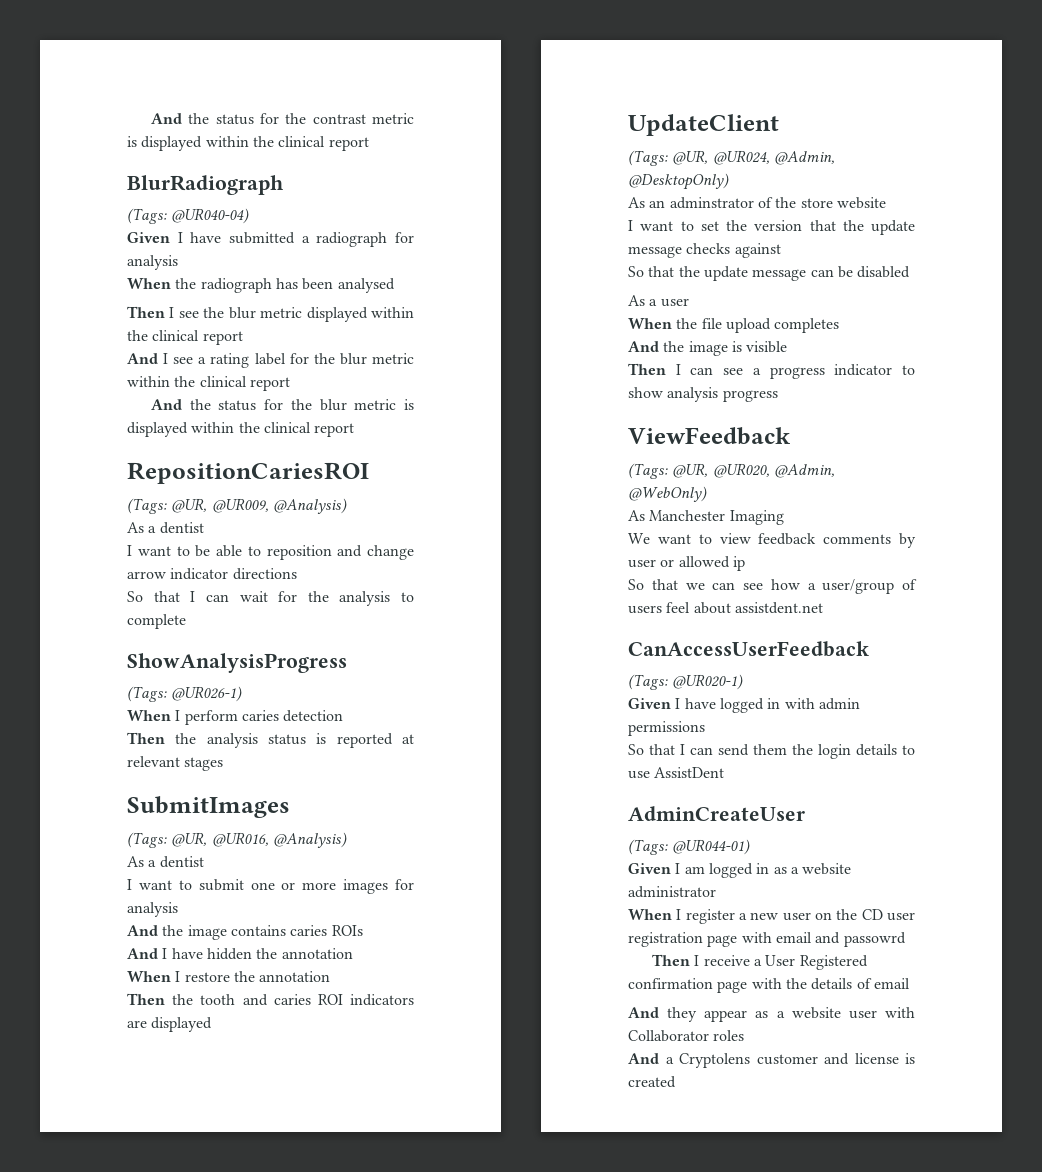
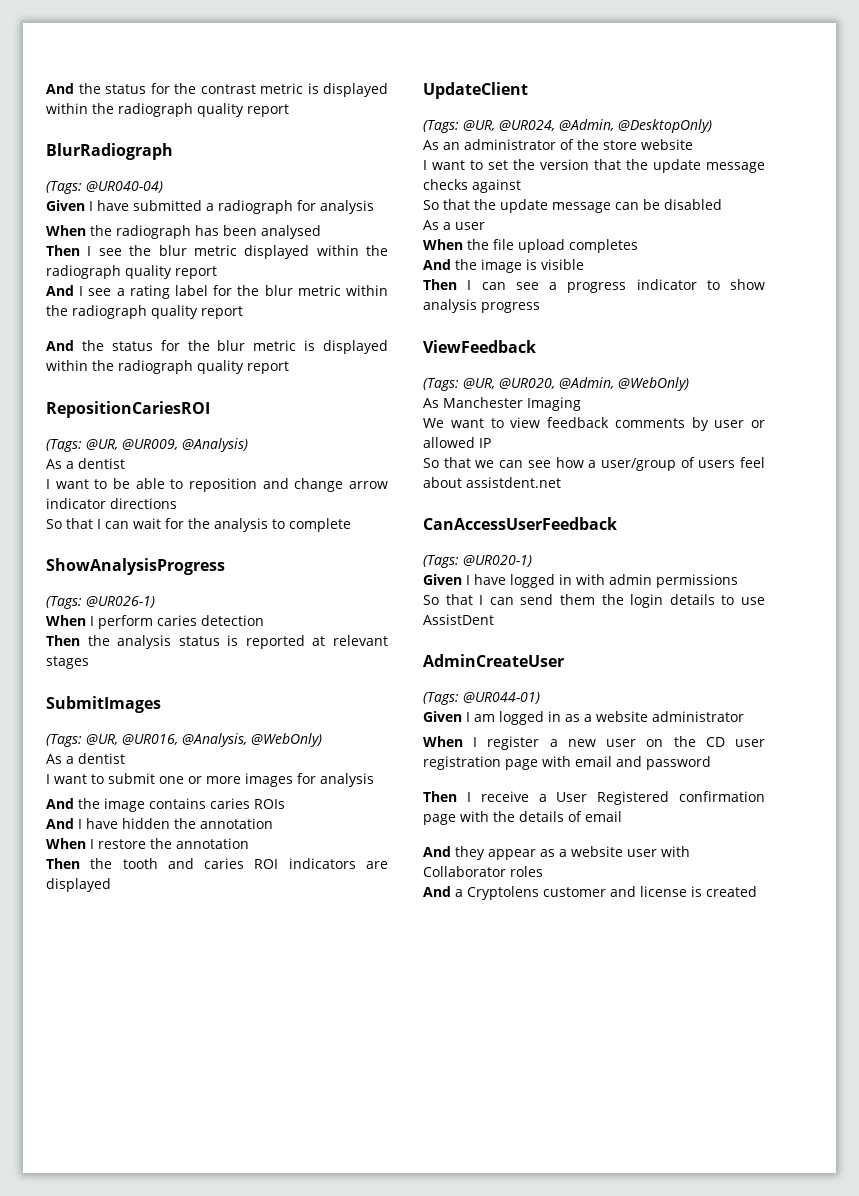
- And the status for the contrast metric is displayed within the clinical report
+ And the status for the contrast metric is displayed within the radiograph quality report
- Then I see the blur metric displayed within the clinical report
+ Then I see the blur metric displayed within the radiograph quality report
- And I see a rating label for the blur metric within the clinical report
+ And I see a rating label for the blur metric within the radiograph quality report
- And the status for the blur metric is displayed within the clinical report
+ And the status for the blur metric is displayed within the radiograph quality report
- (Tags: @UR, @UR016, @Analysis)
+ (Tags: @UR, @UR016, @Analysis, @WebOnly)
- As an adminstrator of the store website
+ As an administrator of the store website
- We want to view feedback comments by user or allowed ip
+ We want to view feedback comments by user or allowed IP
- When I register a new user on the CD user registration page with email and passowrd
+ When I register a new user on the CD user registration page with email and password

